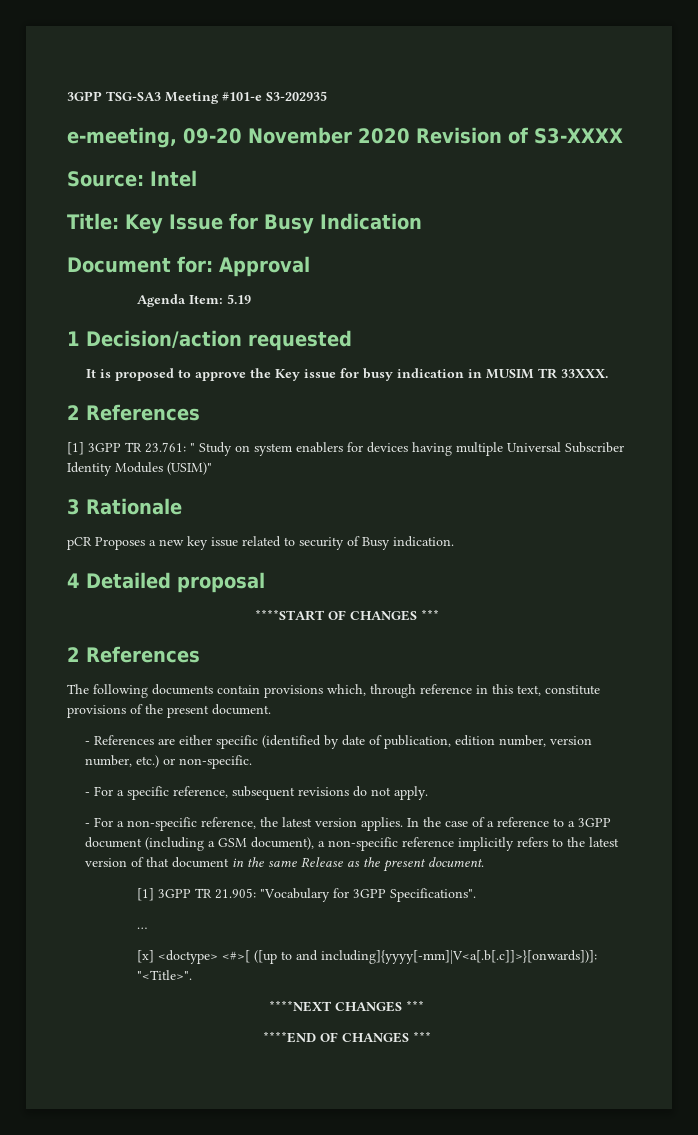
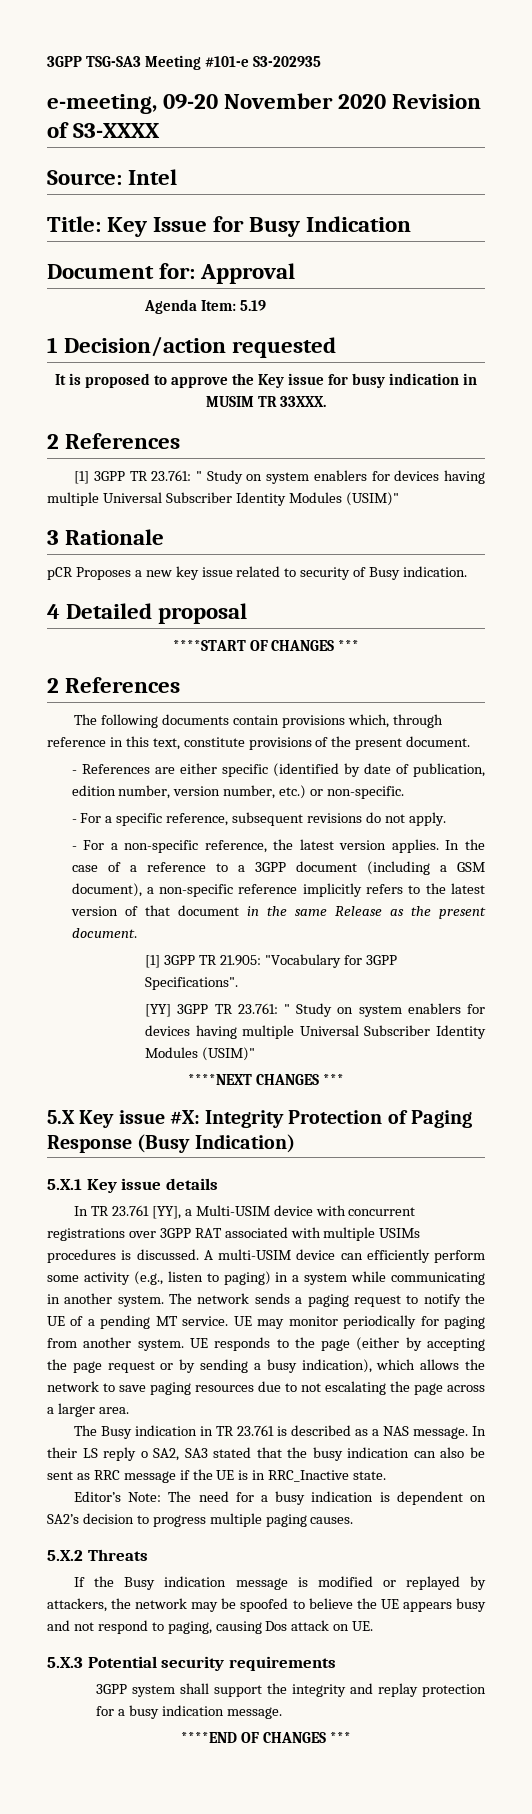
- …
- [x] <doctype> <#>[ ([up to and including]{yyyy[-mm]|V<a[.b[.c]]>}[onwards])]: "<Title>".
+ [YY] 3GPP TR 23.761: " Study on system enablers for devices having multiple Universal Subscriber Identity Modules (USIM)"
  ****NEXT CHANGES ***
+ 5.X Key issue #X: Integrity Protection of Paging Response (Busy Indication)
+ 5.X.1 Key issue details
+ In TR 23.761 [YY], a Multi-USIM device with concurrent registrations over 3GPP RAT associated with multiple USIMs procedures is discussed. A multi-USIM device can efficiently perform some activity (e.g., listen to paging) in a system while communicating in another system. The network sends a paging request to notify the UE of a pending MT service. UE may monitor periodically for paging from another system. UE responds to the page (either by accepting the page request or by sending a busy indication), which allows the network to save paging resources due to not escalating the page across a larger area.
+ The Busy indication in TR 23.761 is described as a NAS message. In their LS reply o SA2, SA3 stated that the busy indication can also be sent as RRC message if the UE is in RRC_Inactive state.
+ Editor’s Note: The need for a busy indication is dependent on SA2’s decision to progress multiple paging causes.
+ 5.X.2 Threats
+ If the Busy indication message is modified or replayed by attackers, the network may be spoofed to believe the UE appears busy and not respond to paging, causing Dos attack on UE.
+ 5.X.3 Potential security requirements
+ 3GPP system shall support the integrity and replay protection for a busy indication message.

